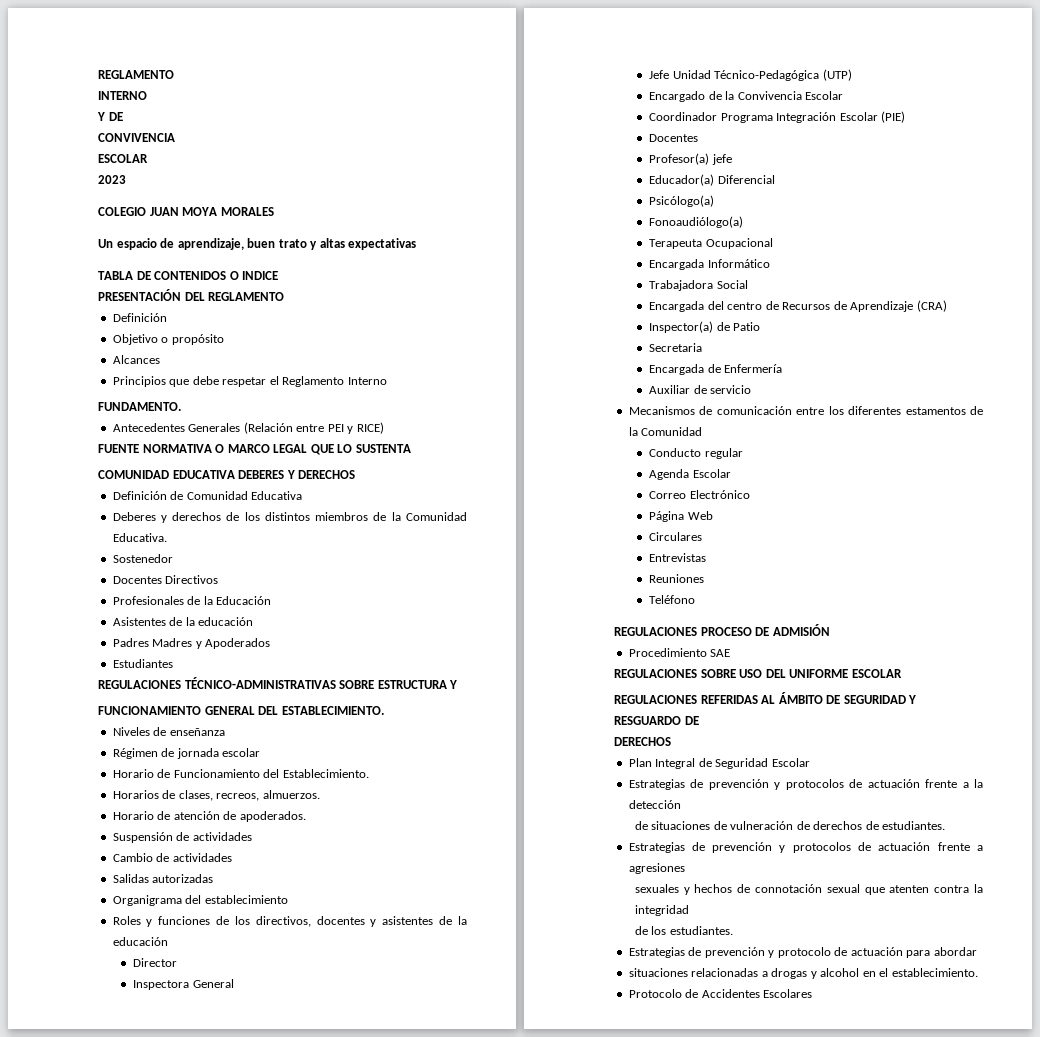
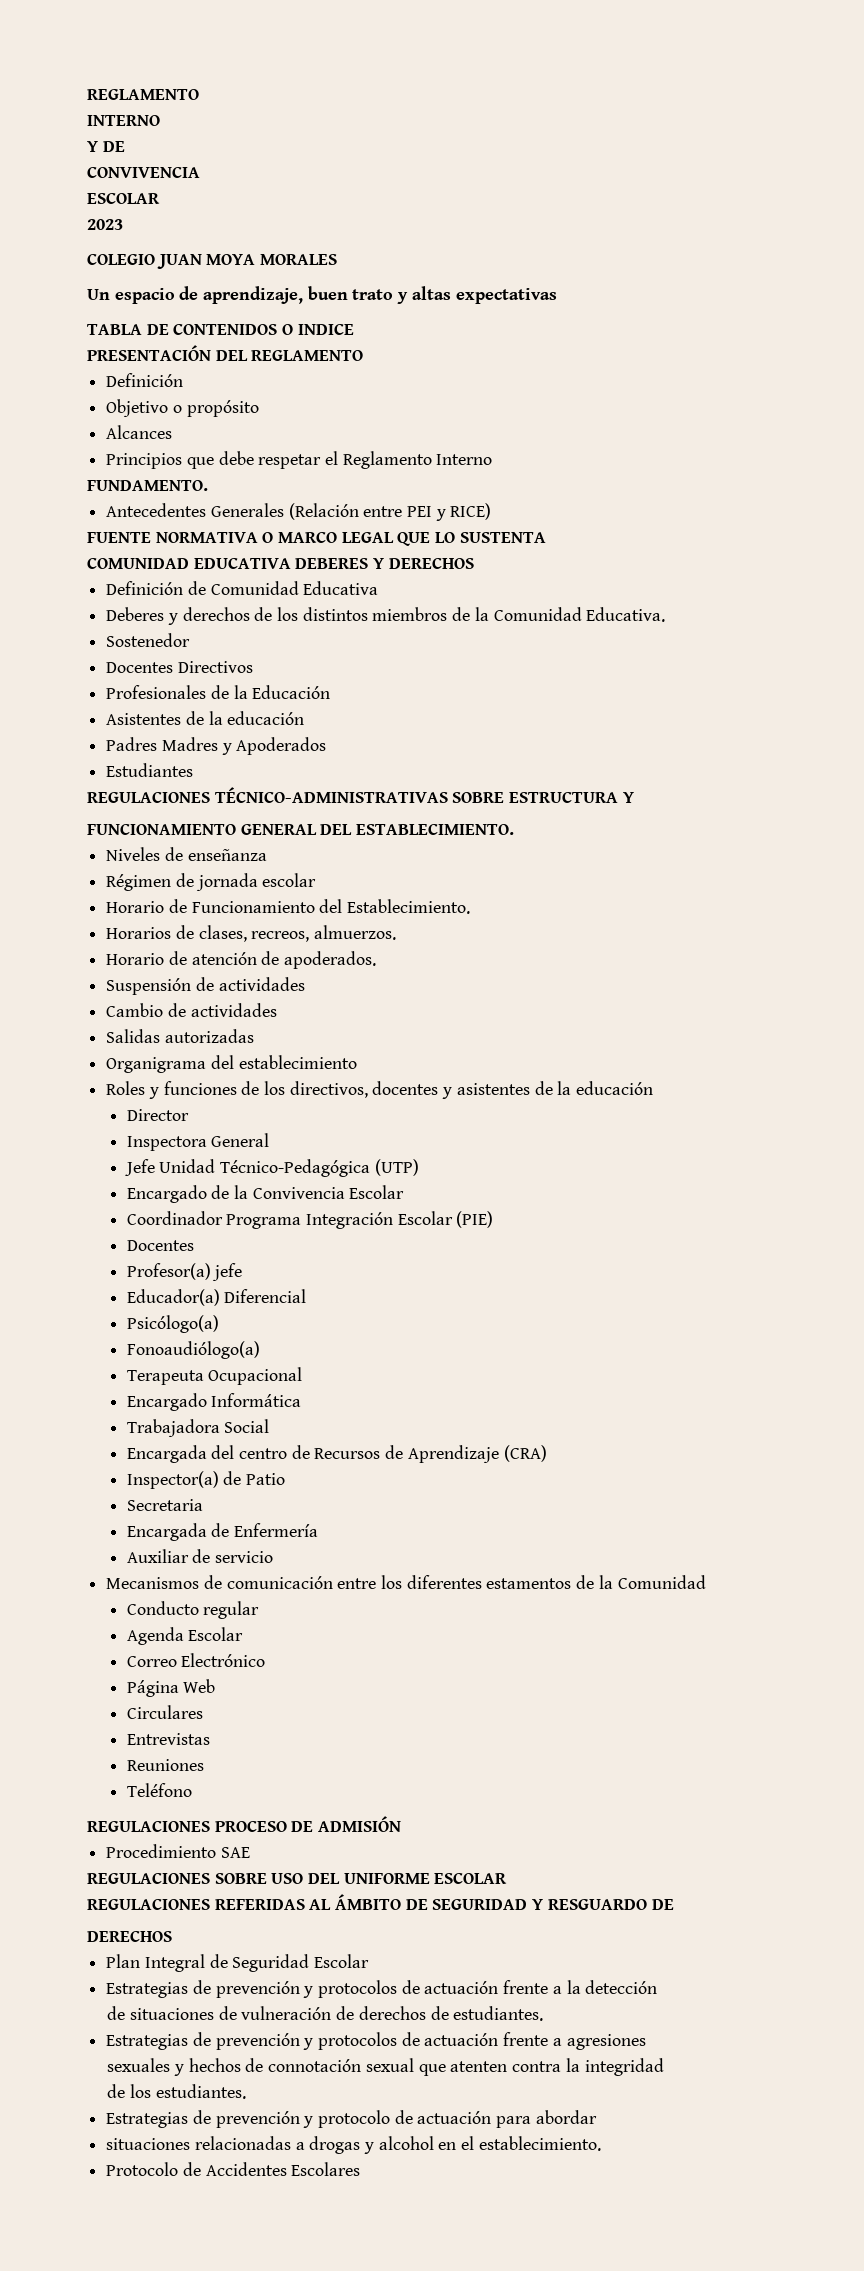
- Encargada Informático
+ Encargado Informática

